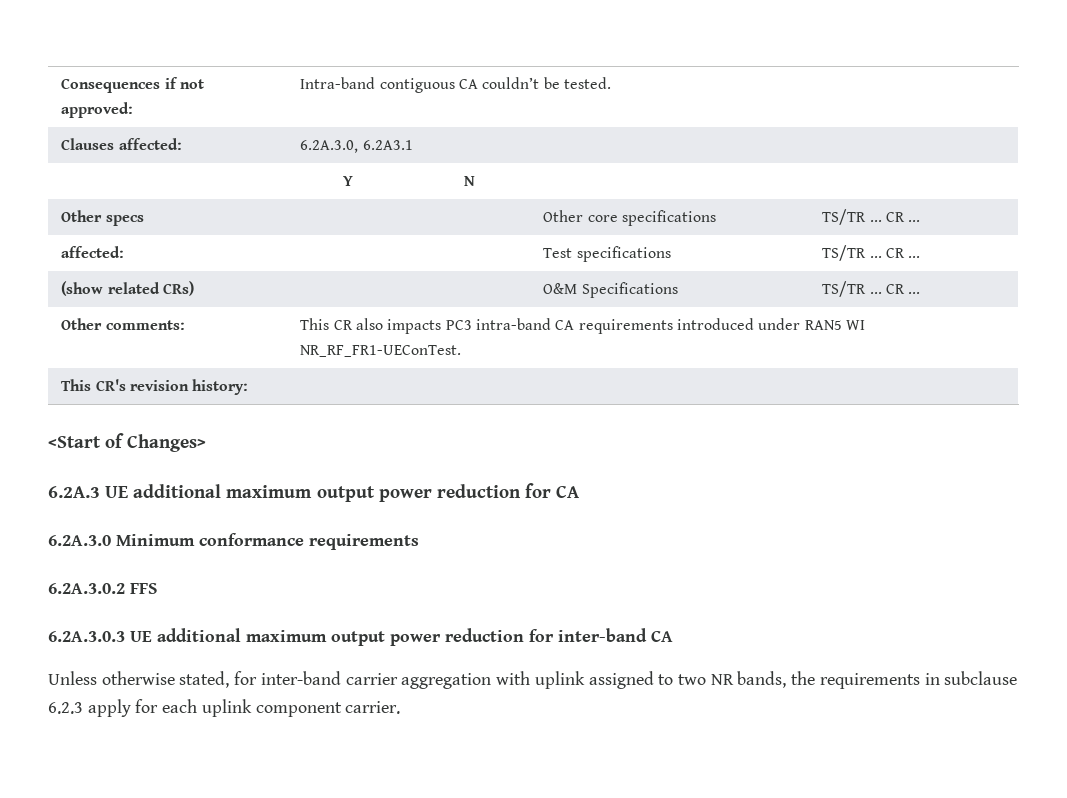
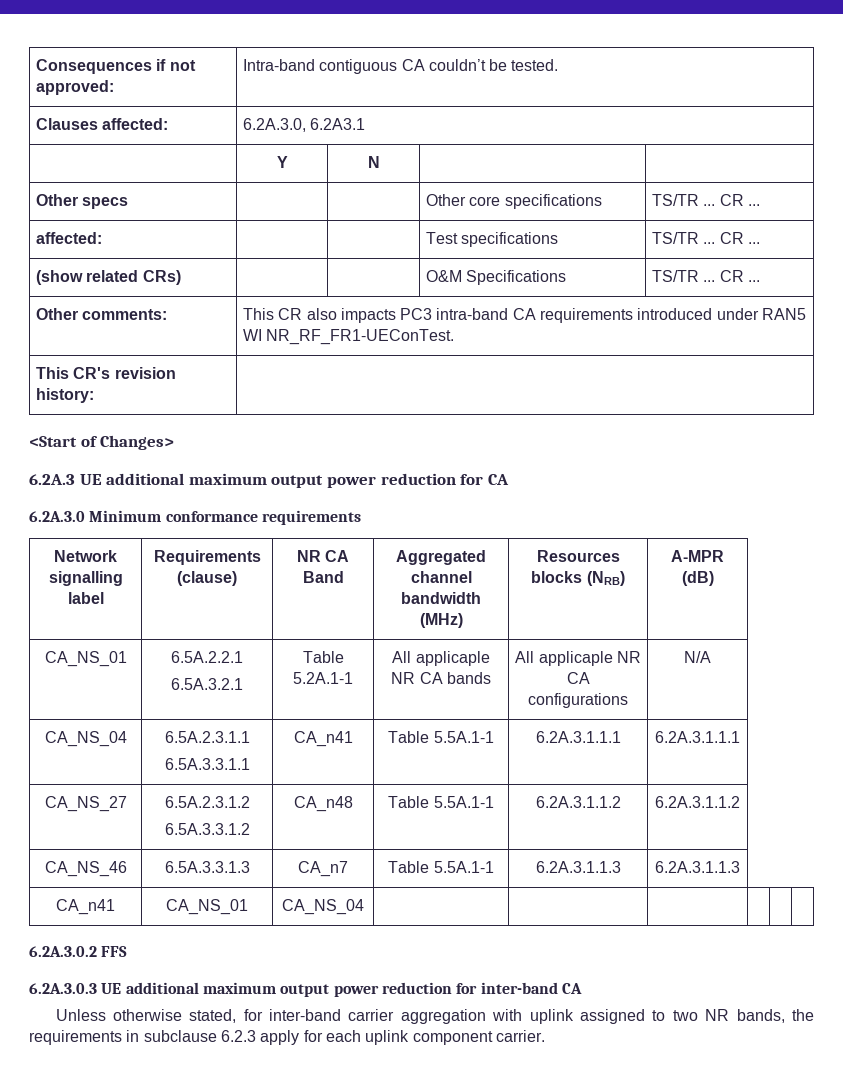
+ Network signalling label | Requirements (clause) | NR CA Band | Aggregated channel bandwidth (MHz) | Resources blocks (NRB) | A-MPR (dB)
+ CA_NS_01 | 6.5A.2.2.1
+ 6.5A.3.2.1 | Table 5.2A.1-1 | All applicaple NR CA bands | All applicaple NR CA configurations | N/A
+ CA_NS_04 | 6.5A.2.3.1.1
+ 6.5A.3.3.1.1 | CA_n41 | Table 5.5A.1-1 | 6.2A.3.1.1.1 | 6.2A.3.1.1.1
+ CA_NS_27 | 6.5A.2.3.1.2
+ 6.5A.3.3.1.2 | CA_n48 | Table 5.5A.1-1 | 6.2A.3.1.1.2 | 6.2A.3.1.1.2
+ CA_NS_46 | 6.5A.3.3.1.3 | CA_n7 | Table 5.5A.1-1 | 6.2A.3.1.1.3 | 6.2A.3.1.1.3
+ CA_n41 | CA_NS_01 | CA_NS_04 | | | | | |

